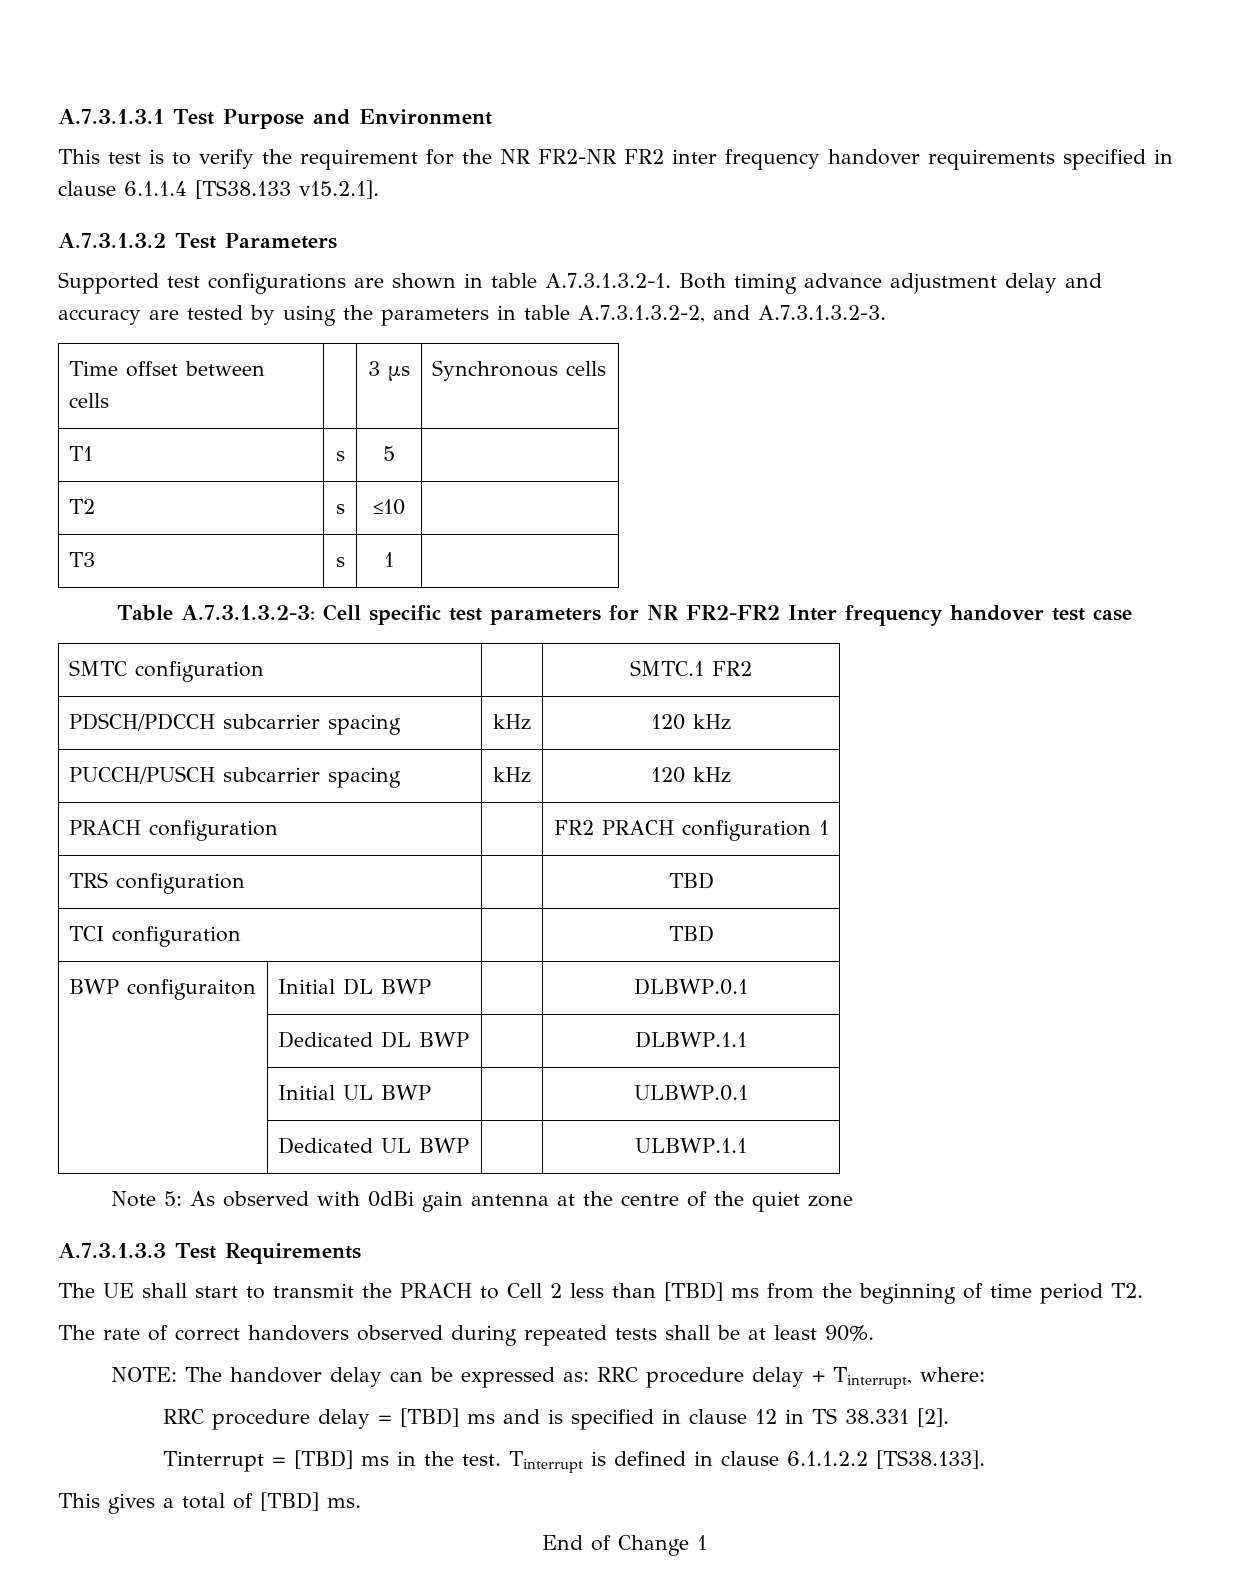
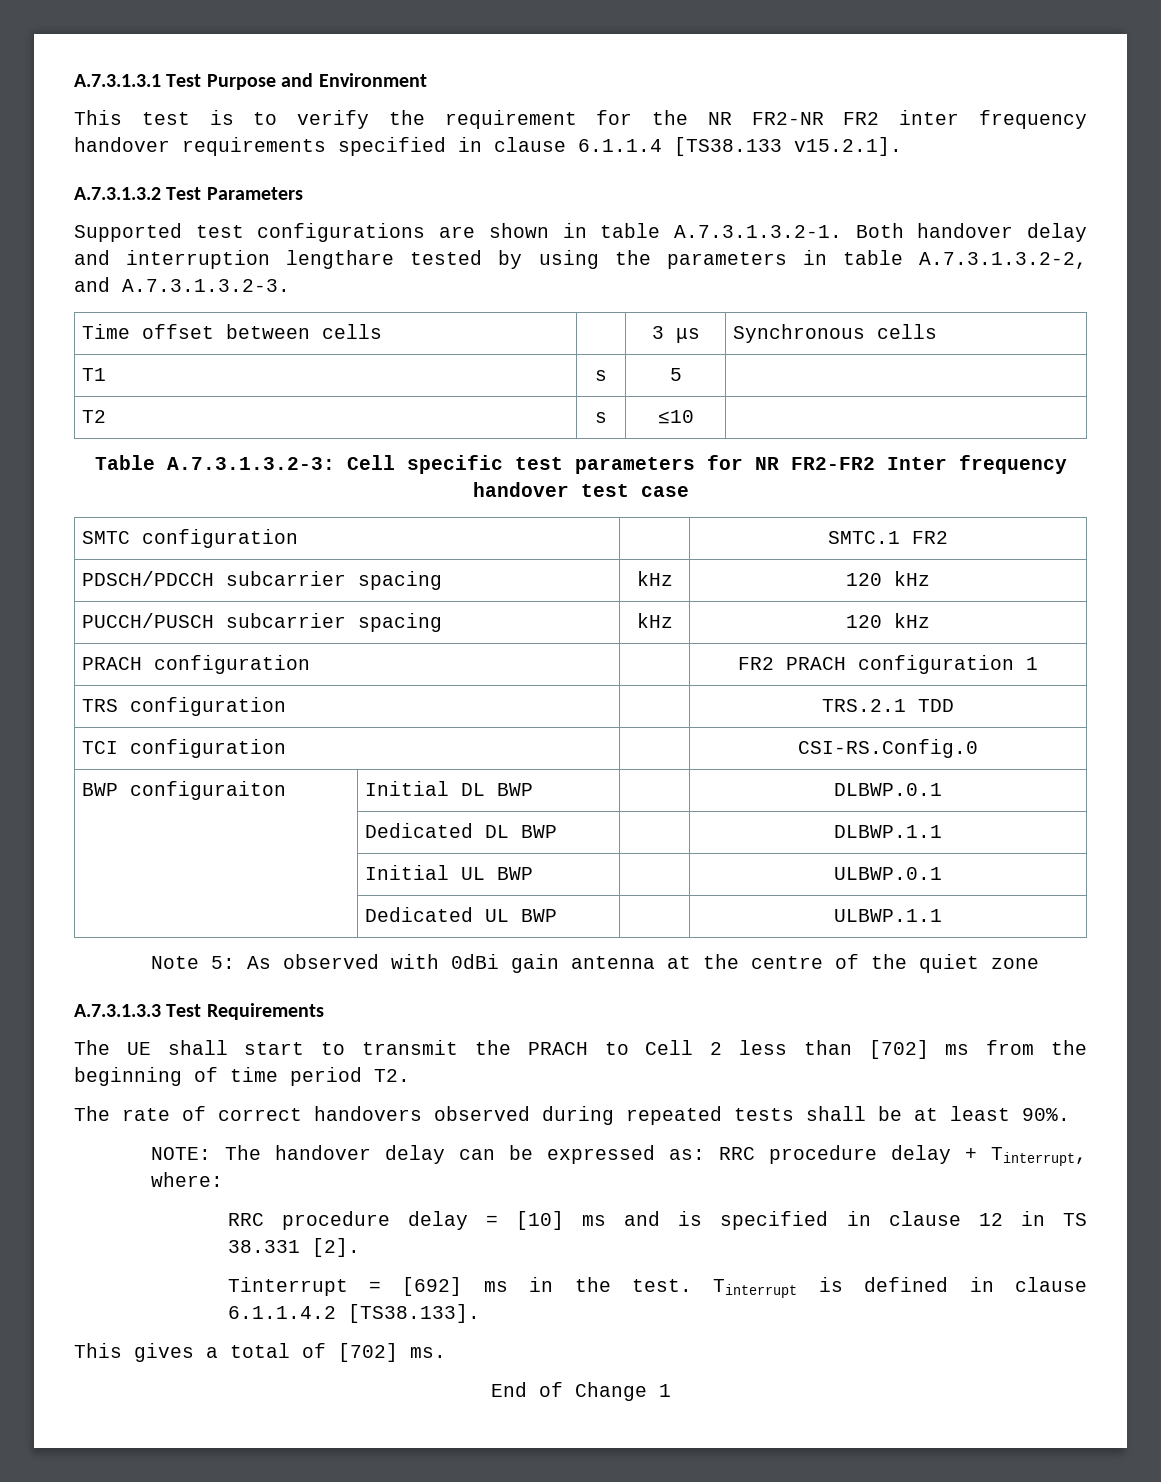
- Supported test configurations are shown in table A.7.3.1.3.2-1. Both timing advance adjustment delay and accuracy are tested by using the parameters in table A.7.3.1.3.2-2, and A.7.3.1.3.2-3.
+ Supported test configurations are shown in table A.7.3.1.3.2-1. Both handover delay and interruption lengthare tested by using the parameters in table A.7.3.1.3.2-2, and A.7.3.1.3.2-3.
- T3 | s | 1 |
- TRS configuration | | TBD
+ TRS configuration | | TRS.2.1 TDD
- TCI configuration | | TBD
+ TCI configuration | | CSI-RS.Config.0
- The UE shall start to transmit the PRACH to Cell 2 less than [TBD] ms from the beginning of time period T2.
+ The UE shall start to transmit the PRACH to Cell 2 less than [702] ms from the beginning of time period T2.
- RRC procedure delay = [TBD] ms and is specified in clause 12 in TS 38.331 [2].
+ RRC procedure delay = [10] ms and is specified in clause 12 in TS 38.331 [2].
- Tinterrupt = [TBD] ms in the test.
+ Tinterrupt = [692] ms in the test.
- Tinterrupt is defined in clause 6.1.1.2.2 [TS38.133].
+ Tinterrupt is defined in clause 6.1.1.4.2 [TS38.133].
- This gives a total of [TBD] ms.
+ This gives a total of [702] ms.

